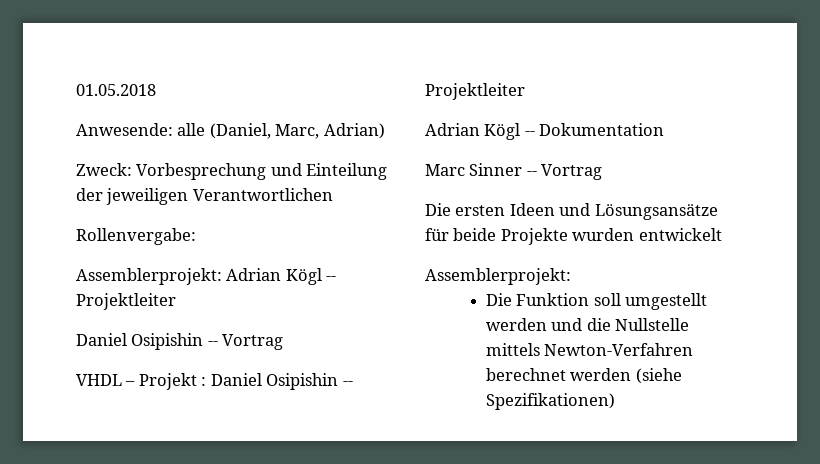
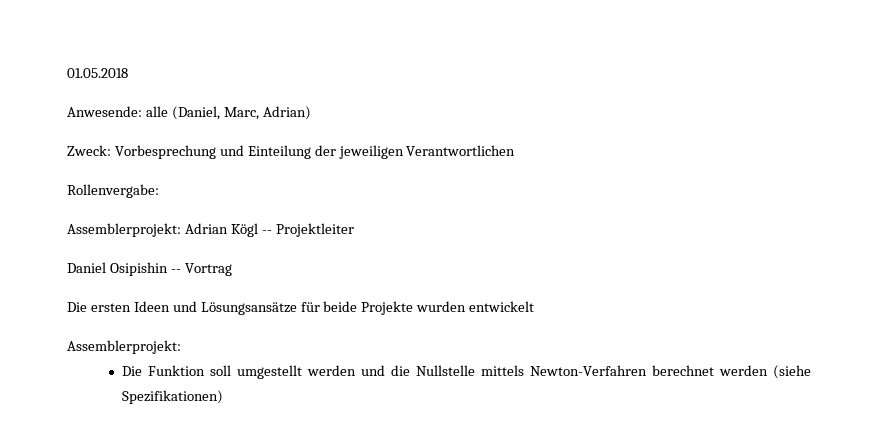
- VHDL – Projekt : Daniel Osipishin -- Projektleiter
- Adrian Kögl -- Dokumentation
- Marc Sinner -- Vortrag

